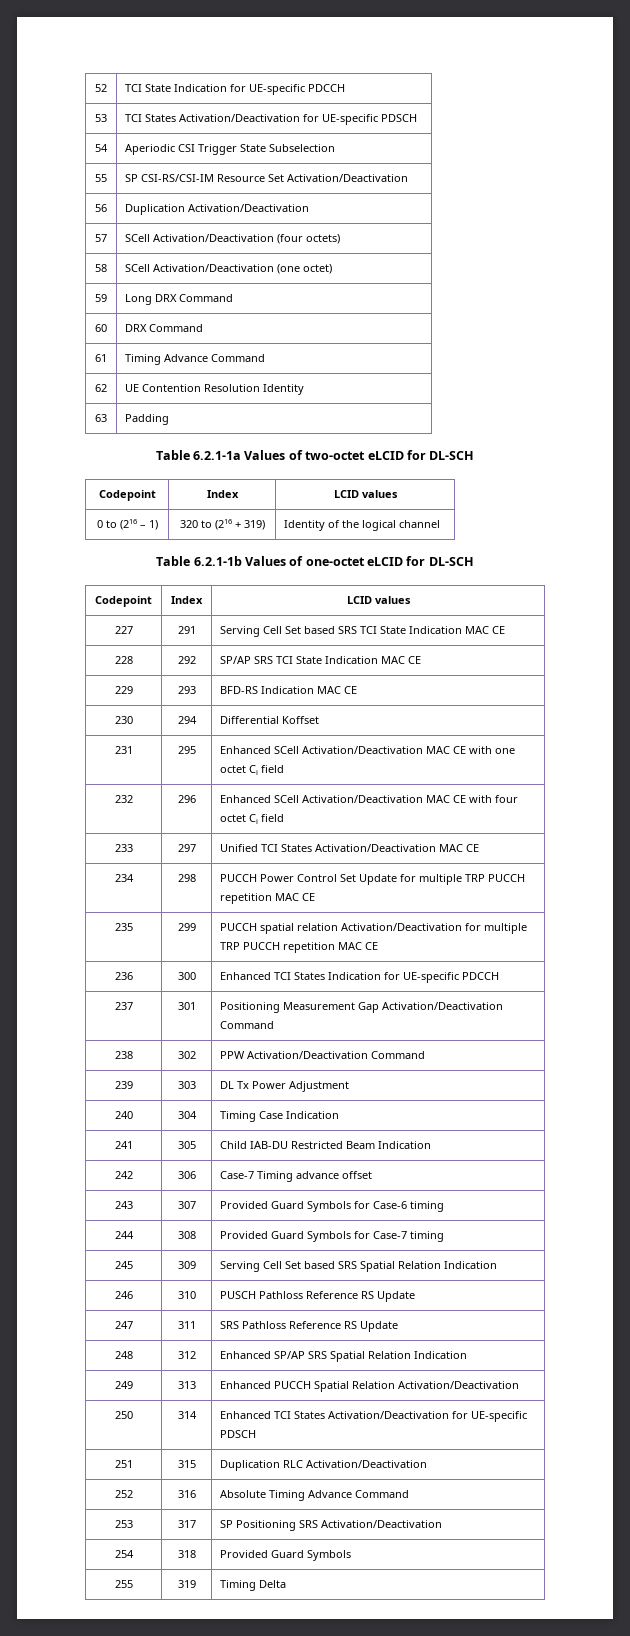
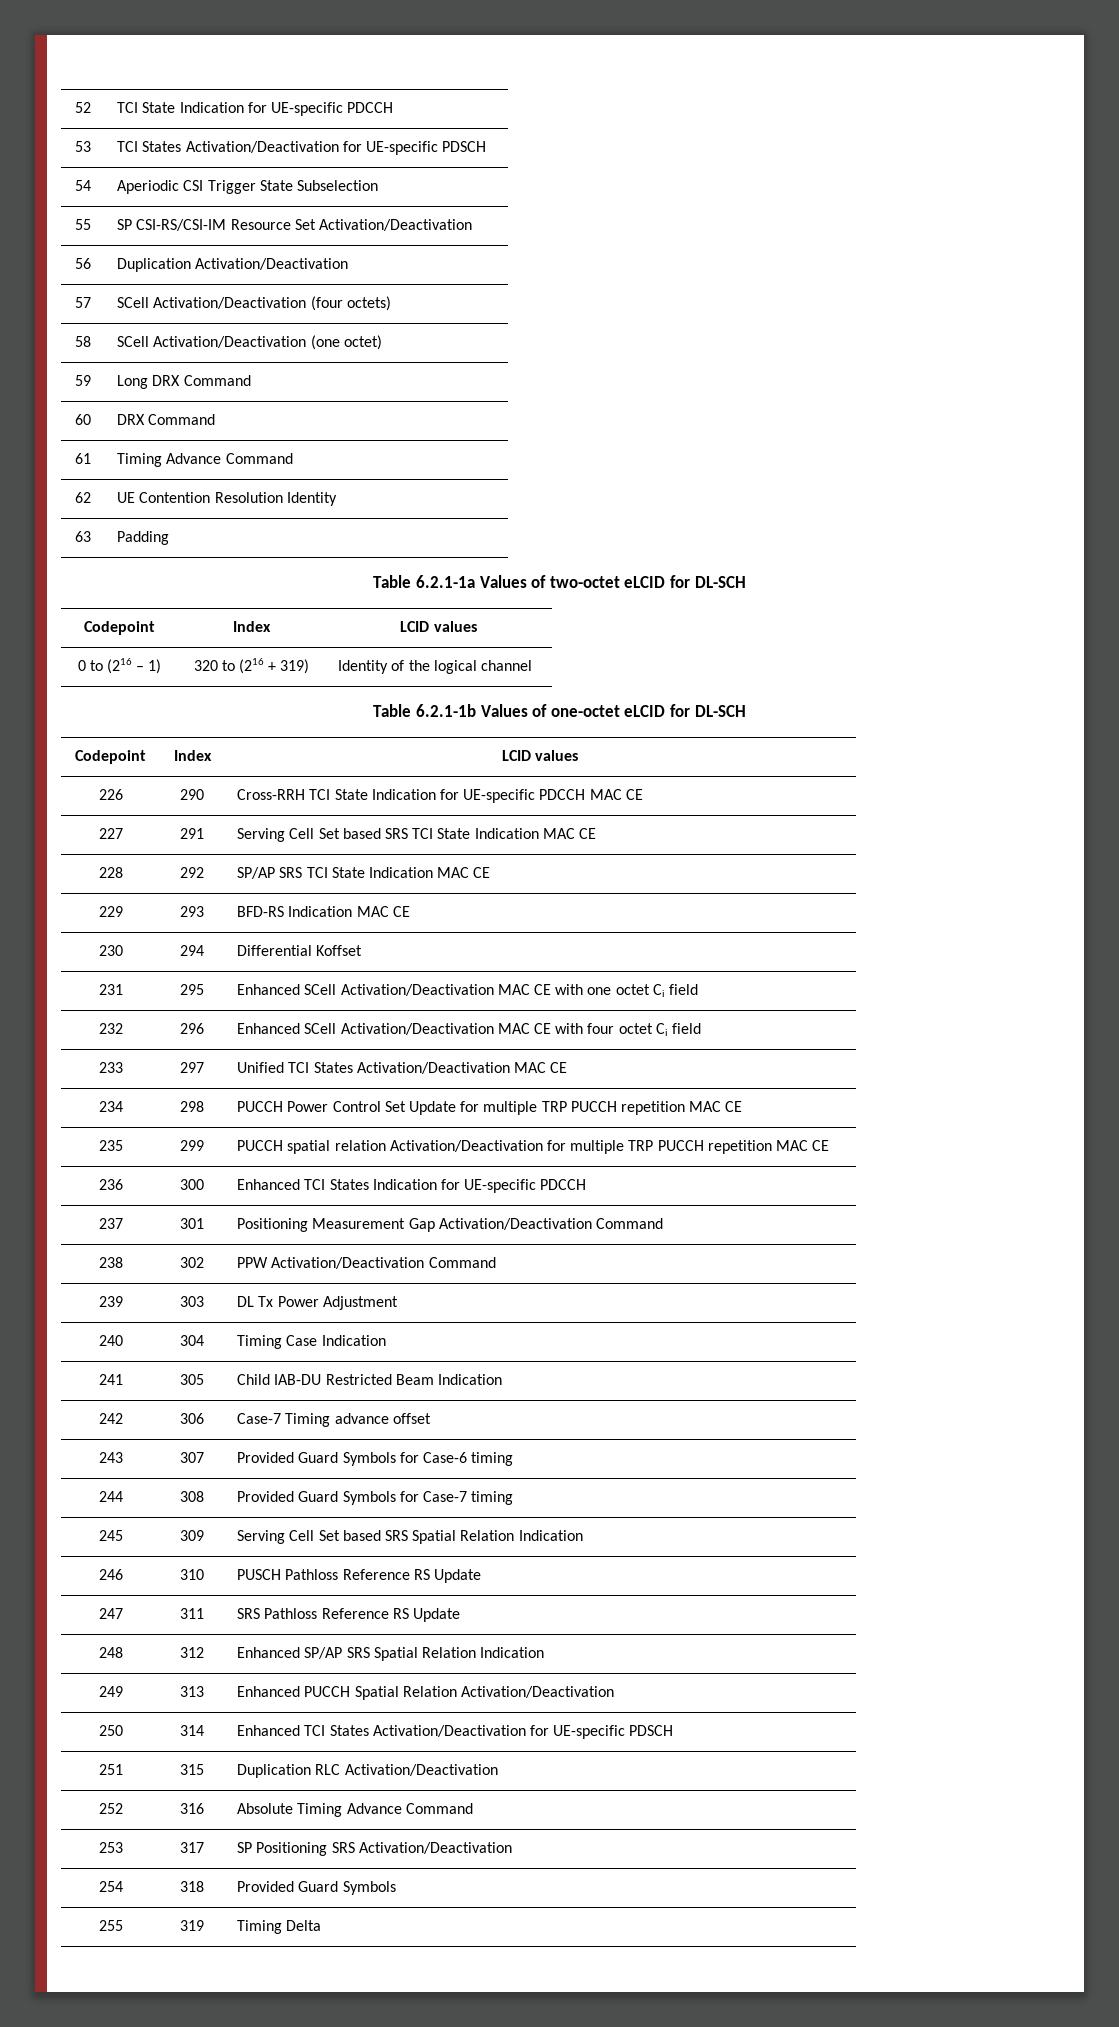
+ 226 | 290 | Cross-RRH TCI State Indication for UE-specific PDCCH MAC CE

